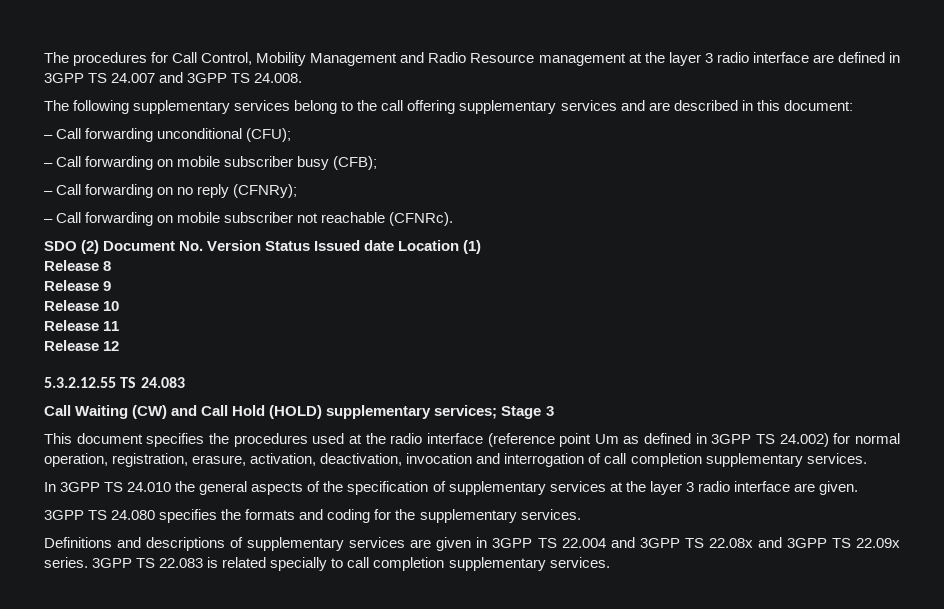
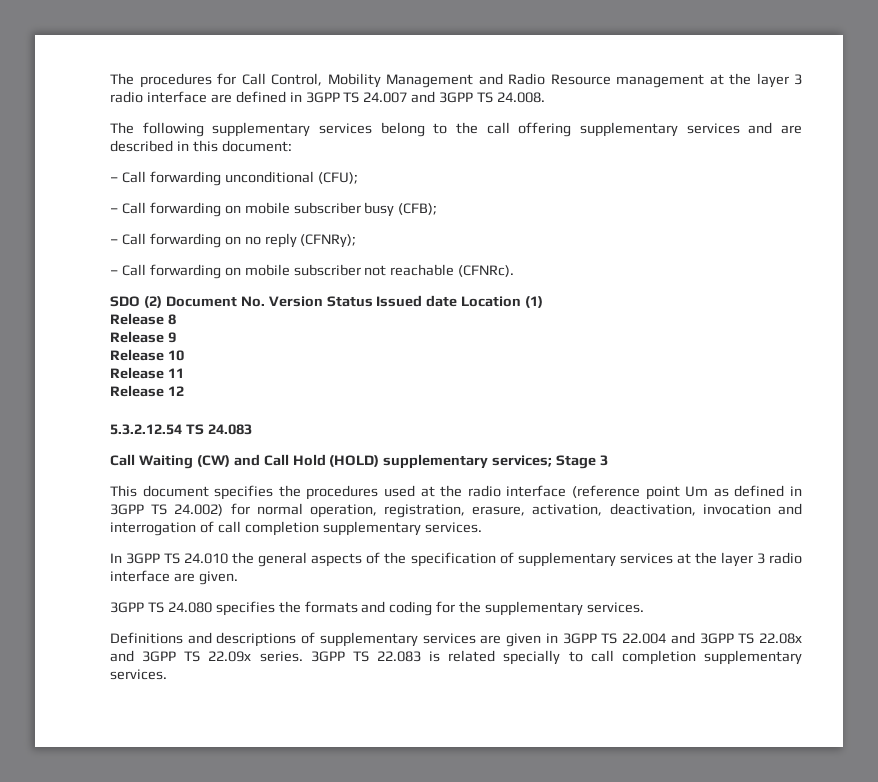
- 5.3.2.12.55 TS 24.083
+ 5.3.2.12.54 TS 24.083

